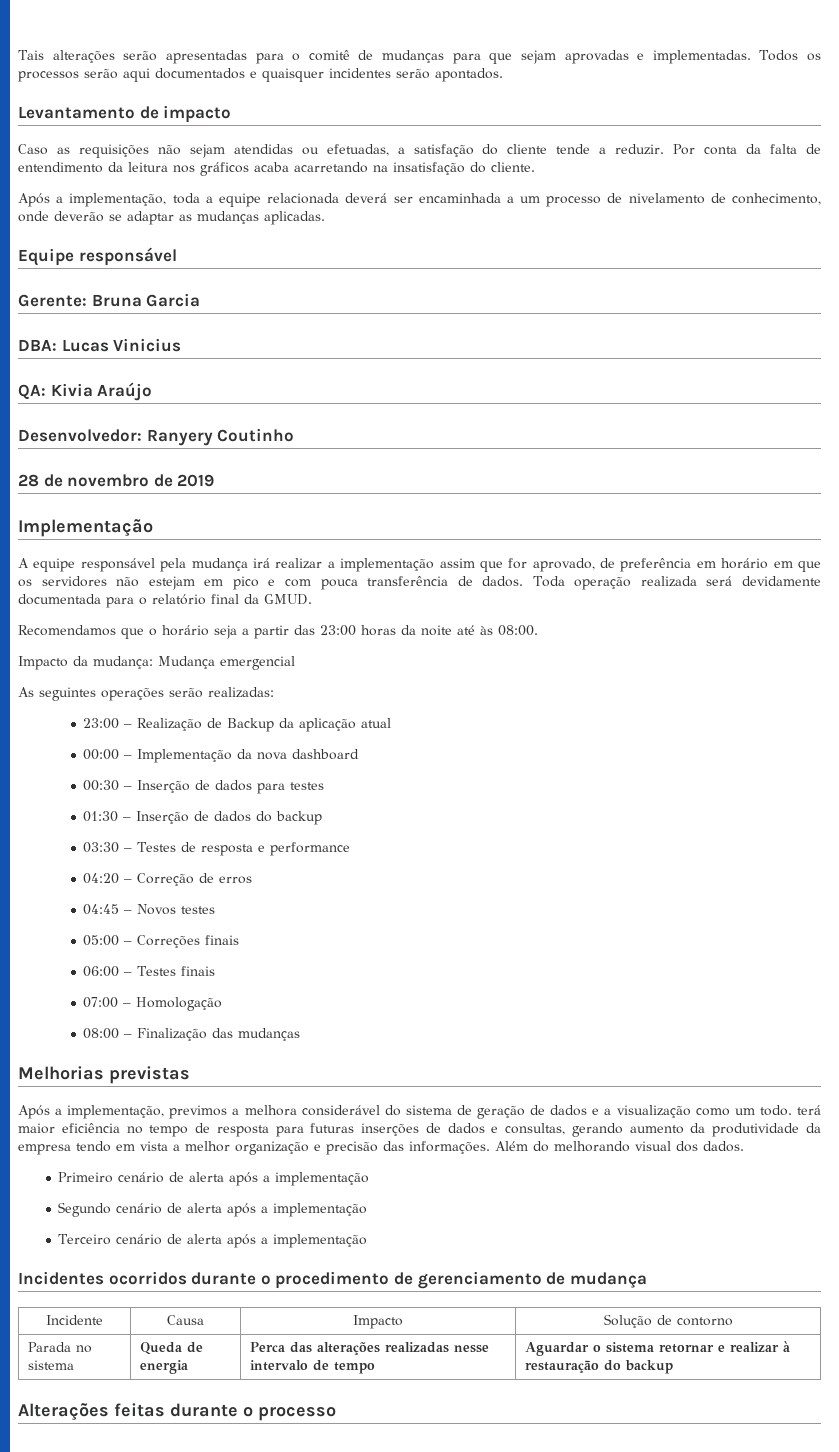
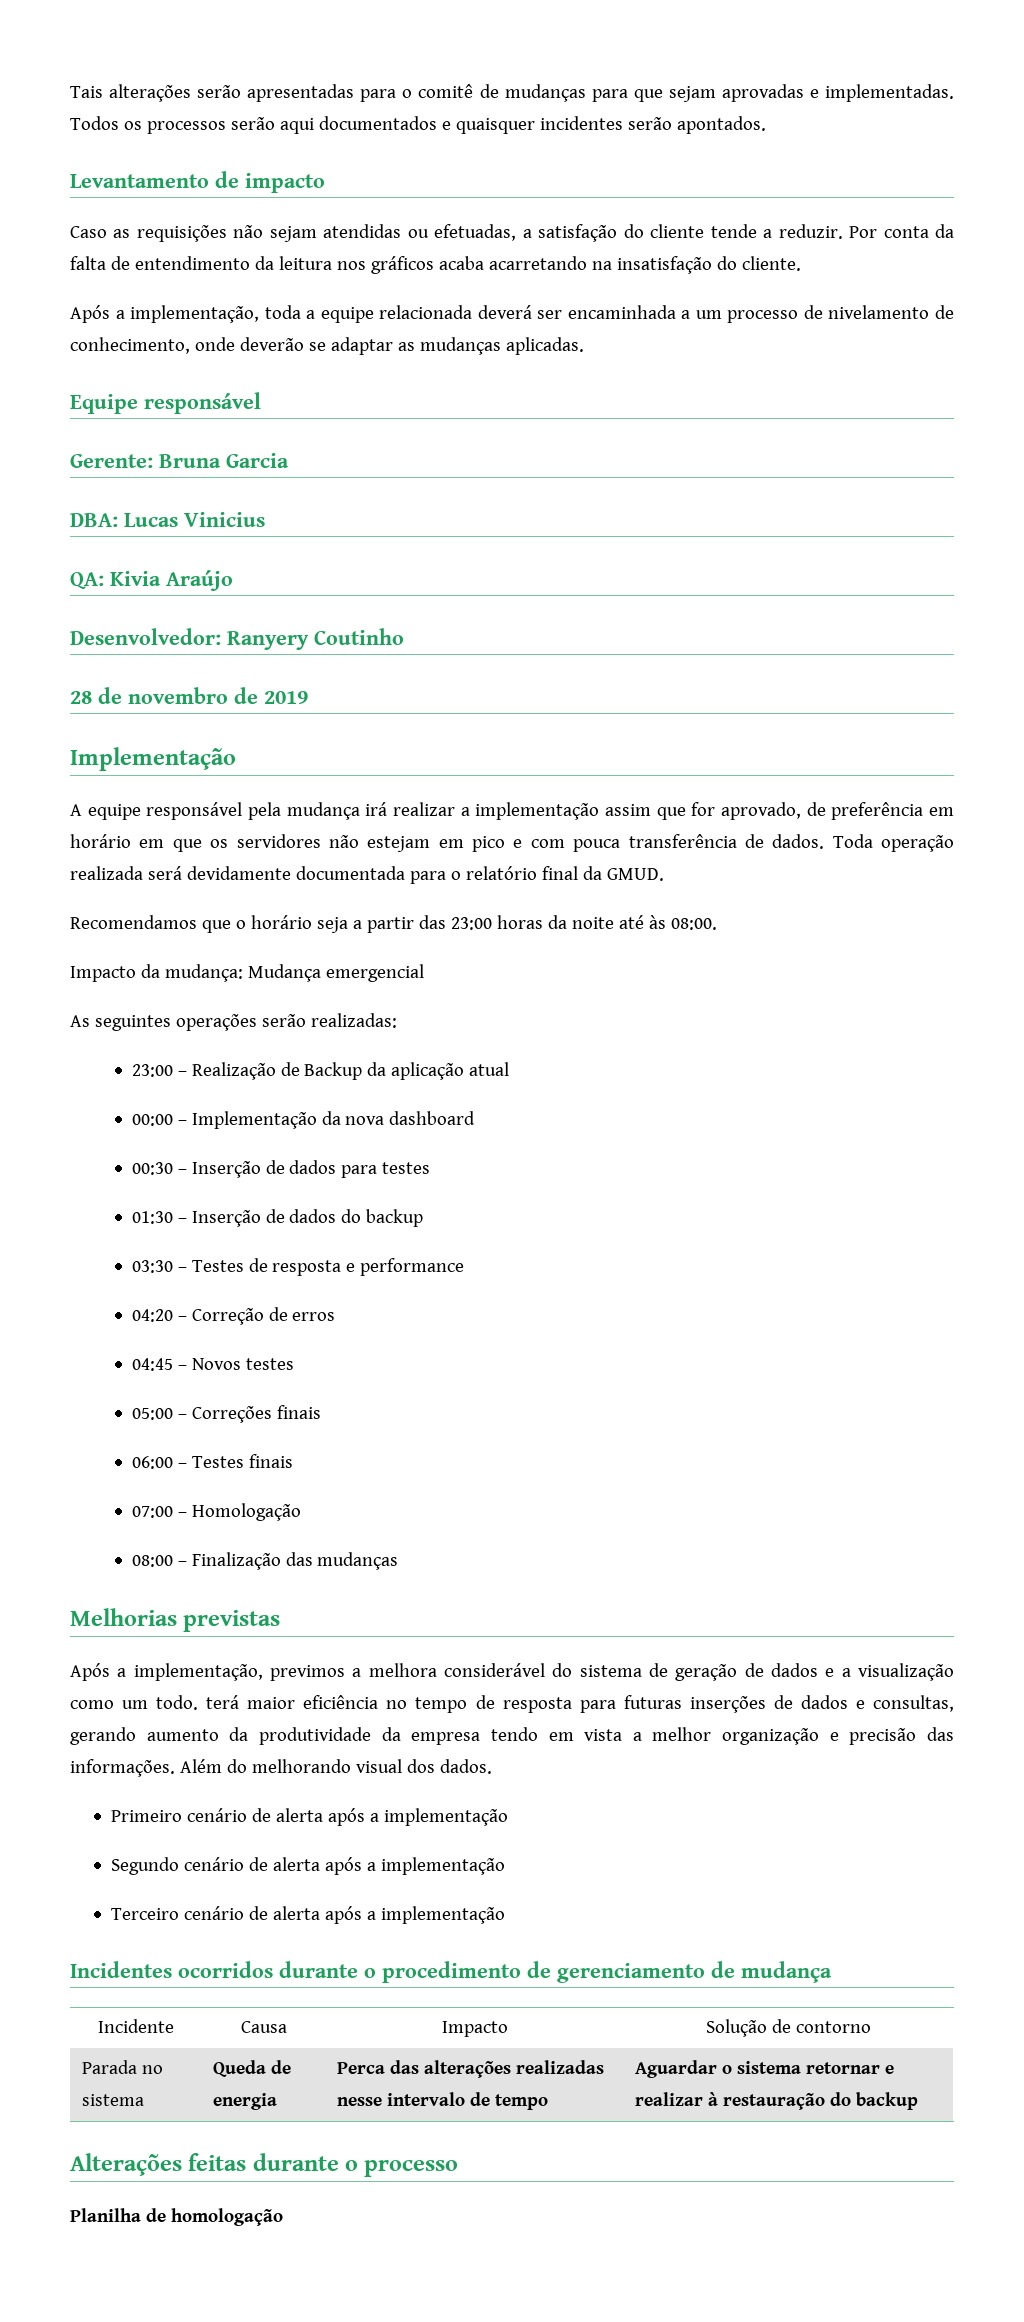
+ Planilha de homologação

